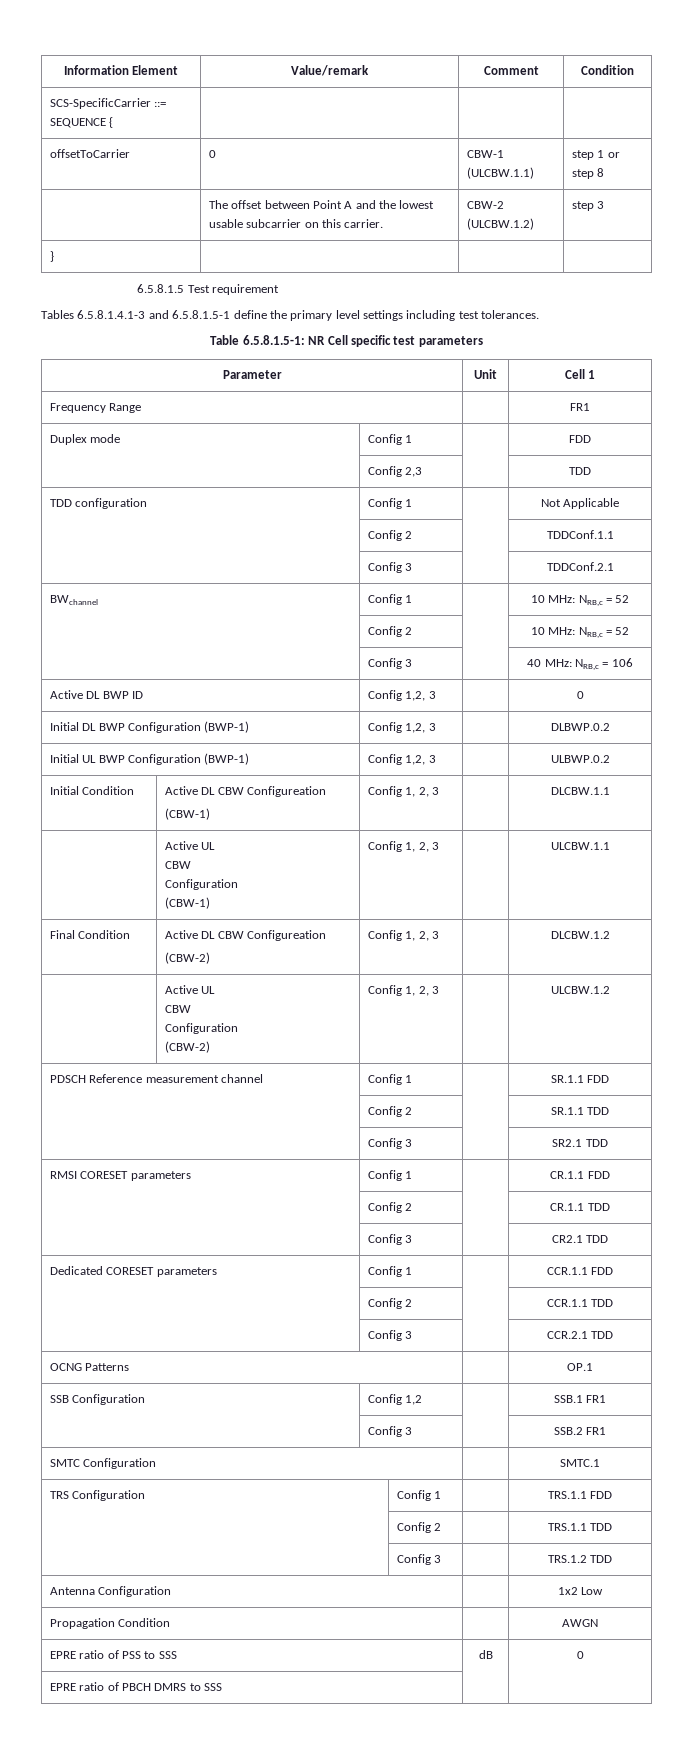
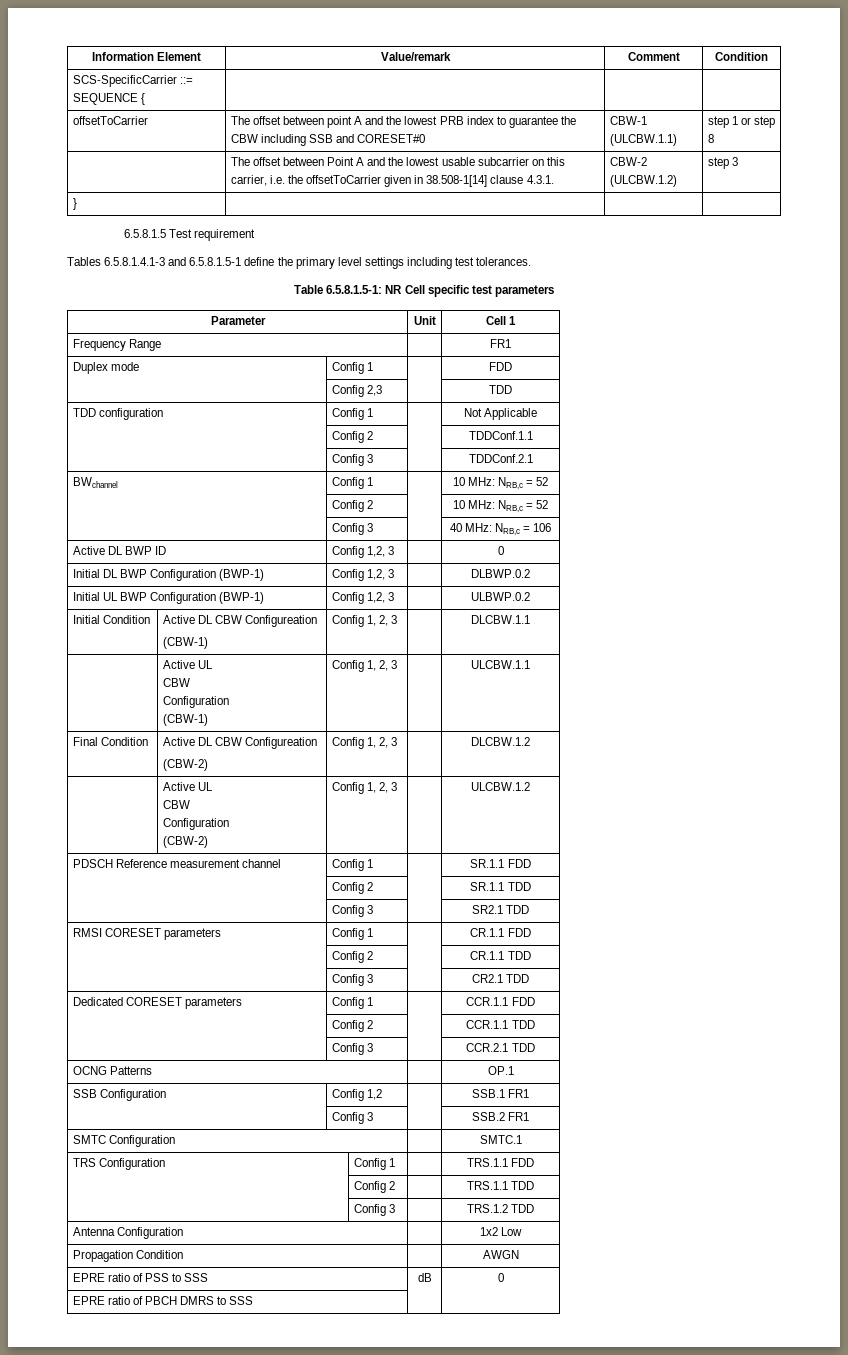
- offsetToCarrier | 0 | CBW-1 (ULCBW.1.1) | step 1 or step 8
+ offsetToCarrier | The offset between point A and the lowest PRB index to guarantee the CBW including SSB and CORESET#0 | CBW-1 (ULCBW.1.1) | step 1 or step 8
- | The offset between Point A and the lowest usable subcarrier on this carrier. | CBW-2 (ULCBW.1.2) | step 3
+ | The offset between Point A and the lowest usable subcarrier on this carrier, i.e. the offsetToCarrier given in 38.508-1[14] clause 4.3.1. | CBW-2 (ULCBW.1.2) | step 3

